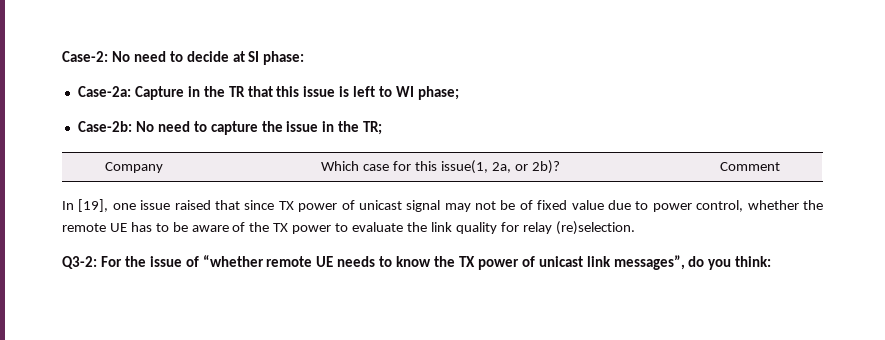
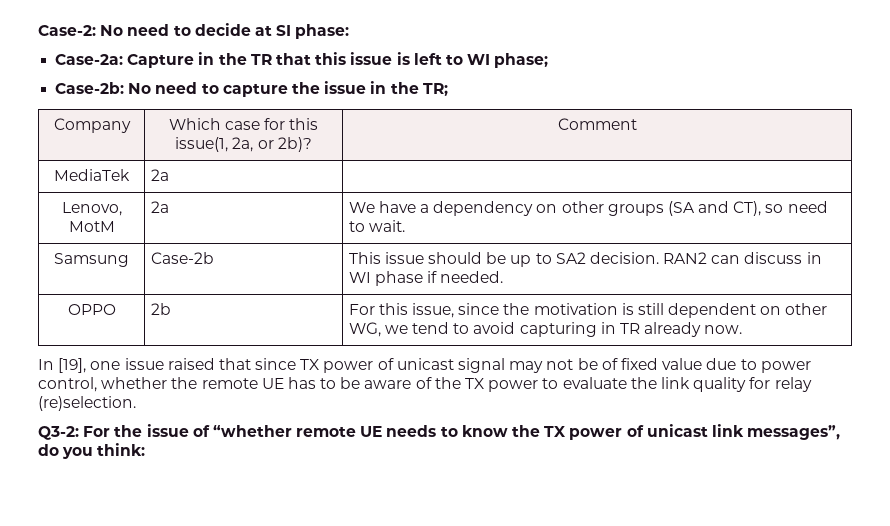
+ MediaTek | 2a |
+ Lenovo, MotM | 2a | We have a dependency on other groups (SA and CT), so need to wait.
+ Samsung | Case-2b | This issue should be up to SA2 decision. RAN2 can discuss in WI phase if needed.
+ OPPO | 2b | For this issue, since the motivation is still dependent on other WG, we tend to avoid capturing in TR already now.

